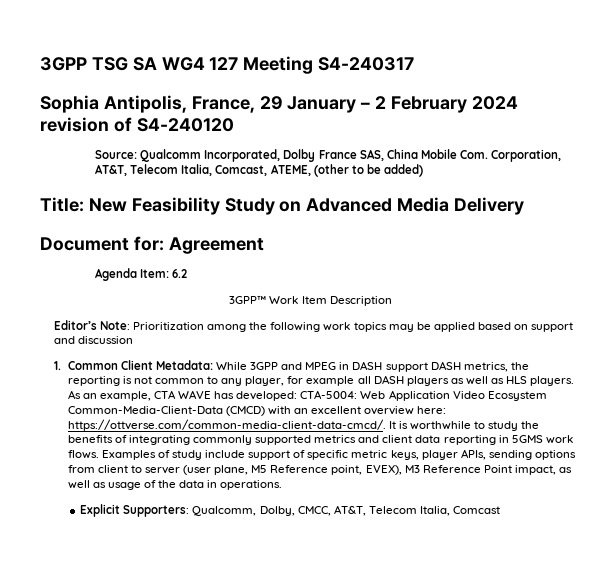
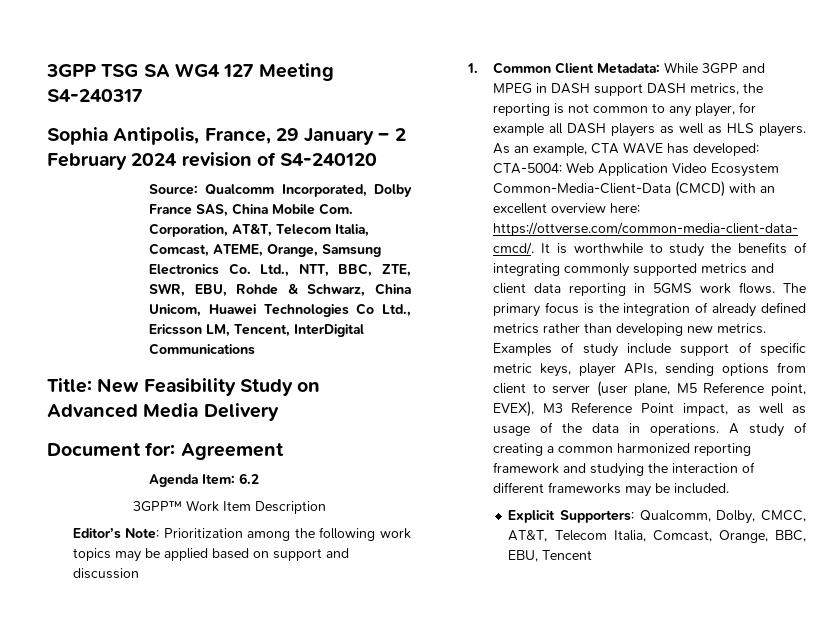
- Source: Qualcomm Incorporated, Dolby France SAS, China Mobile Com. Corporation, AT&T, Telecom Italia, Comcast, ATEME, (other to be added)
+ Source: Qualcomm Incorporated, Dolby France SAS, China Mobile Com. Corporation, AT&T, Telecom Italia, Comcast, ATEME, Orange, Samsung Electronics Co. Ltd., NTT, BBC, ZTE, SWR, EBU, Rohde & Schwarz, China Unicom, Huawei Technologies Co Ltd., Ericsson LM, Tencent, InterDigital Communications
+ The primary focus is the integration of already defined metrics rather than developing new metrics.
+ A study of creating a common harmonized reporting framework and studying the interaction of different frameworks may be included.
- Explicit Supporters: Qualcomm, Dolby, CMCC, AT&T, Telecom Italia, Comcast
+ Explicit Supporters: Qualcomm, Dolby, CMCC, AT&T, Telecom Italia, Comcast, Orange, BBC, EBU, Tencent

